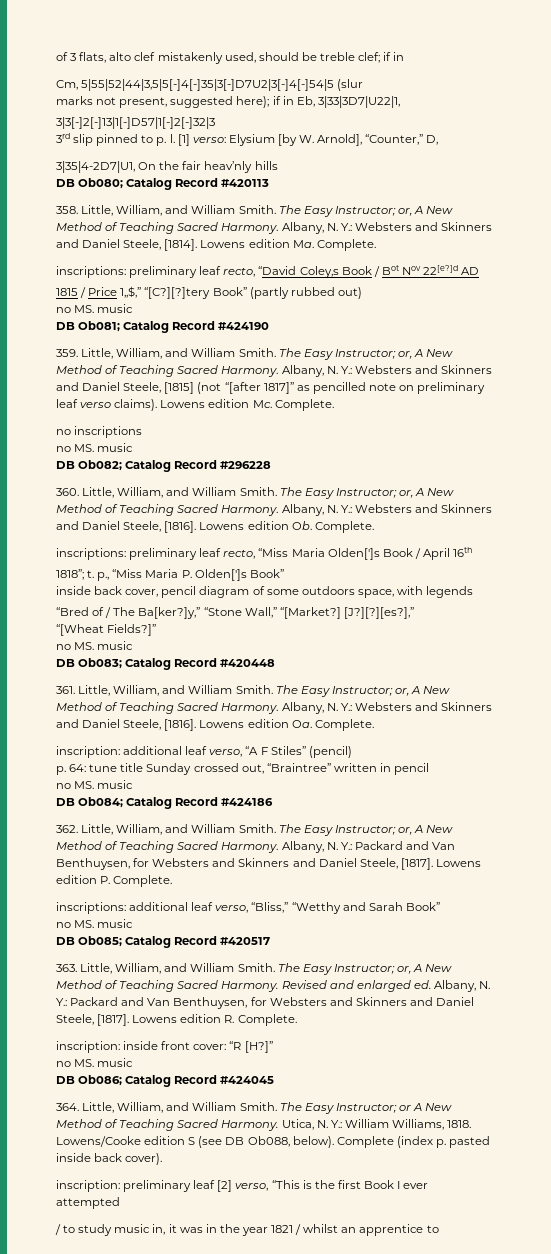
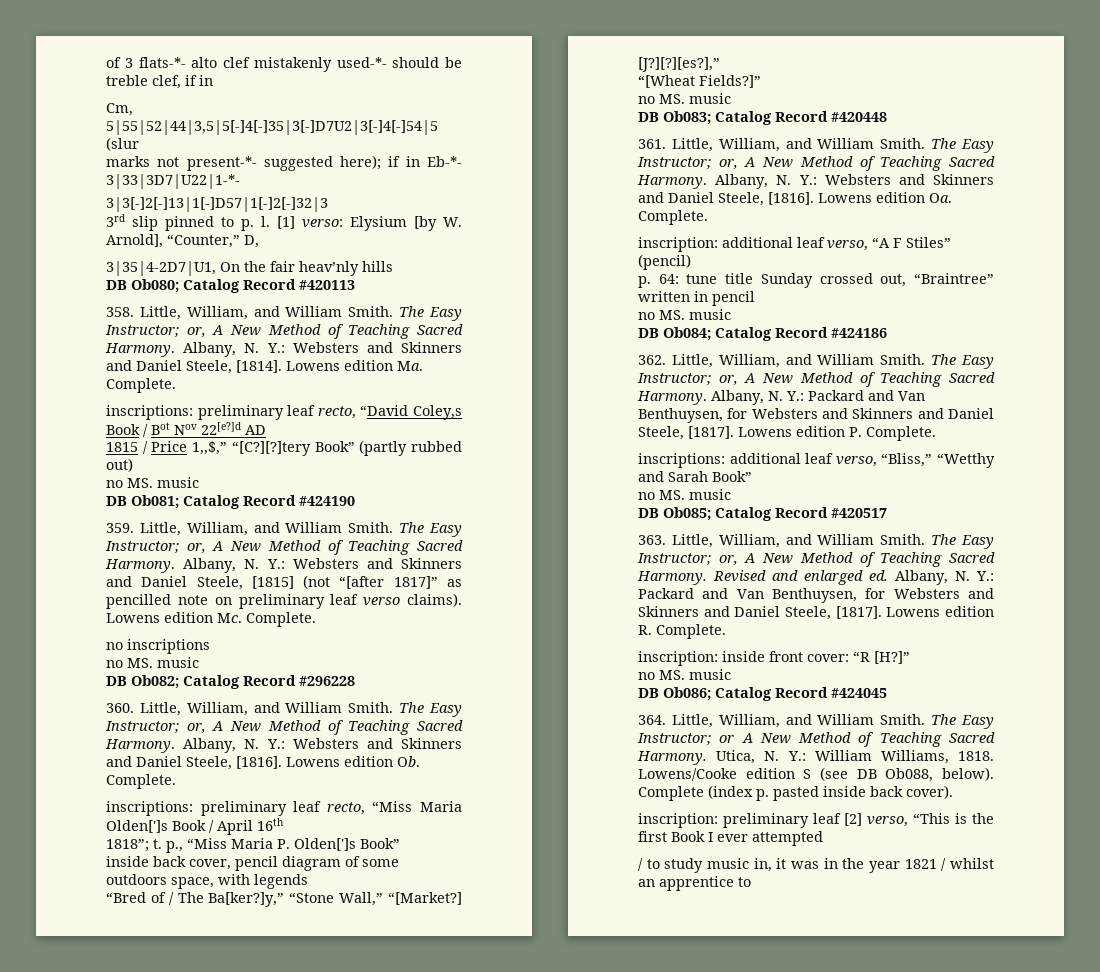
- of 3 flats, alto clef mistakenly used, should be treble clef; if in
+ of 3 flats-*- alto clef mistakenly used-*- should be treble clef, if in
- marks not present, suggested here); if in Eb, 3|33|3D7|U22|1,
+ marks not present-*- suggested here); if in Eb-*- 3|33|3D7|U22|1-*-

